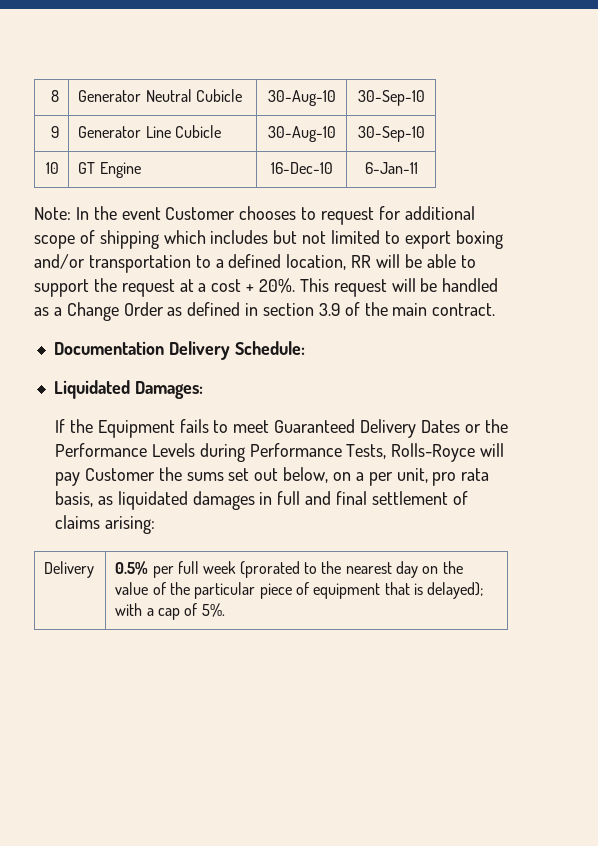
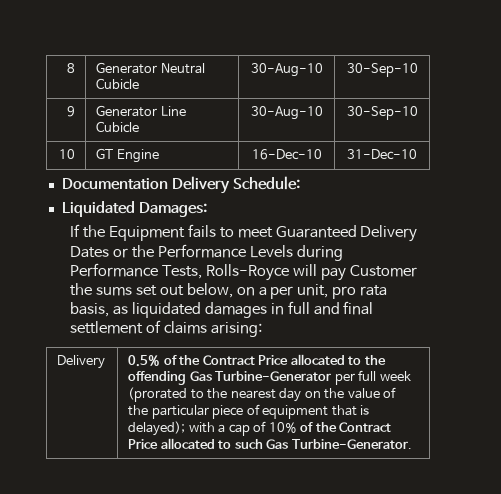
- 10 | GT Engine | 16-Dec-10 | 6-Jan-11
- Note: In the event Customer chooses to request for additional scope of shipping which includes but not limited to export boxing and/or transportation to a defined location, RR will be able to support the request at a cost + 20%. This request will be handled as a Change Order as defined in section 3.9 of the main contract.
+ 10 | GT Engine | 16-Dec-10 | 31-Dec-10
- 0.5% per full week (prorated to the nearest day on the value of the particular piece of equipment that is delayed); with a cap of 5%.
+ 0.5% of the Contract Price allocated to the offending Gas Turbine-Generator per full week (prorated to the nearest day on the value of the particular piece of equipment that is delayed); with a cap of 10% of the Contract Price allocated to such Gas Turbine-Generator.

